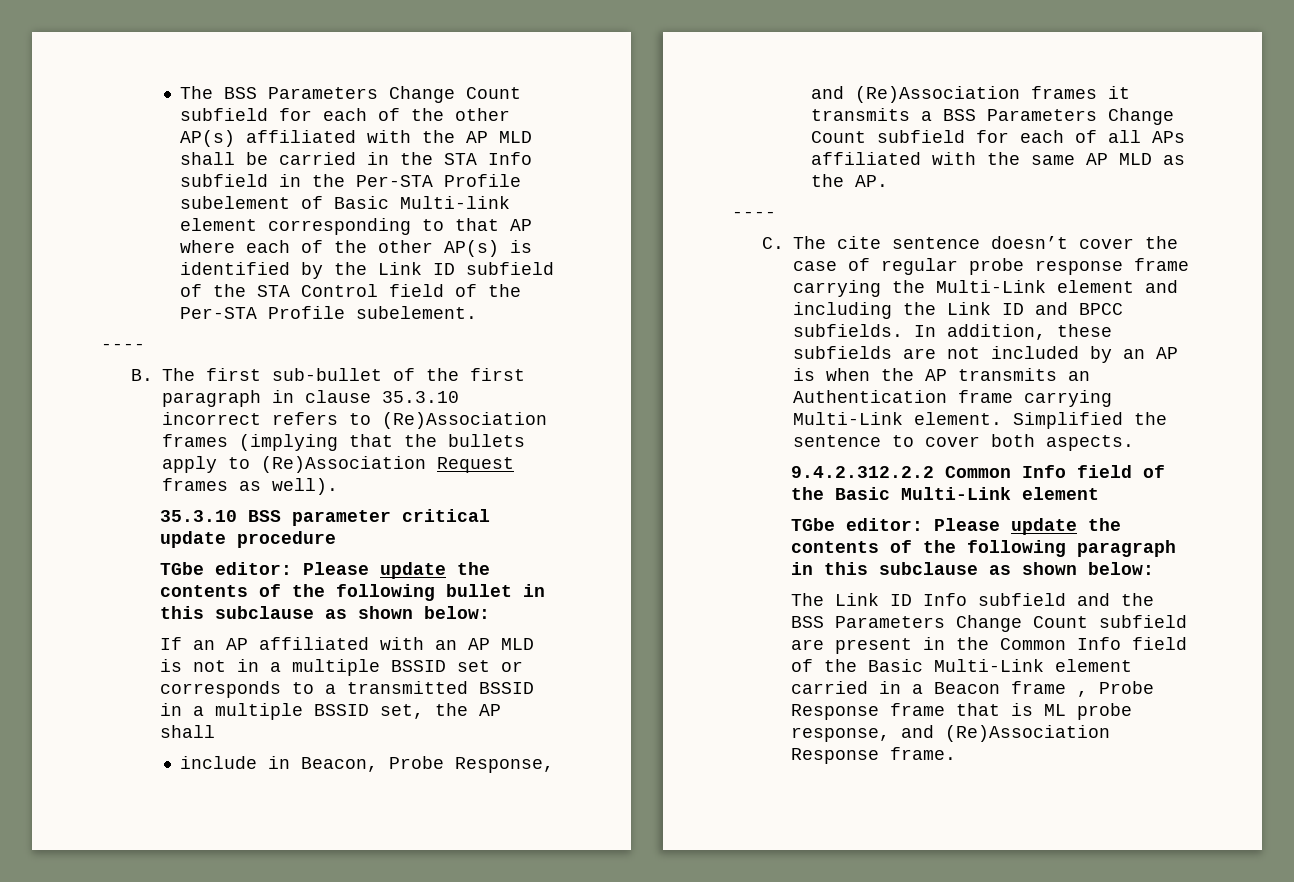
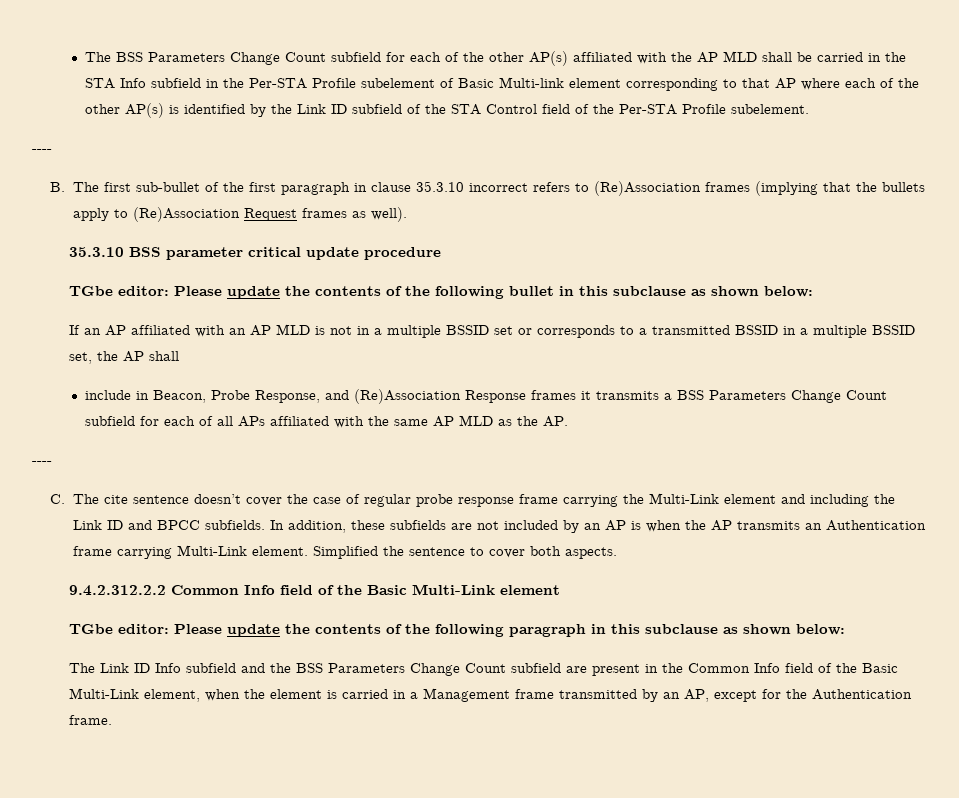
- include in Beacon, Probe Response, and (Re)Association frames it transmits a BSS Parameters Change Count subfield for each of all APs affiliated with the same AP MLD as the AP.
+ include in Beacon, Probe Response, and (Re)Association Response frames it transmits a BSS Parameters Change Count subfield for each of all APs affiliated with the same AP MLD as the AP.
- The Link ID Info subfield and the BSS Parameters Change Count subfield are present in the Common Info field of the Basic Multi-Link element carried in a Beacon frame , Probe Response frame that is ML probe response, and (Re)Association Response frame.
+ The Link ID Info subfield and the BSS Parameters Change Count subfield are present in the Common Info field of the Basic Multi-Link element, when the element is carried in a Management frame transmitted by an AP, except for the Authentication frame.

